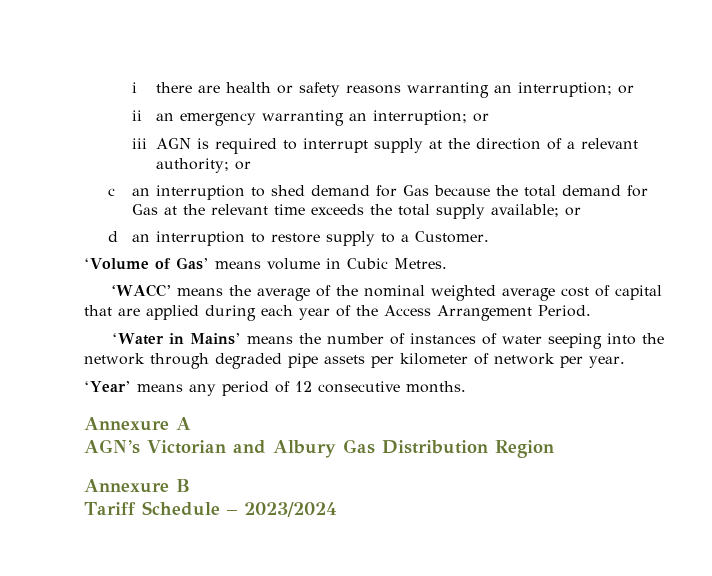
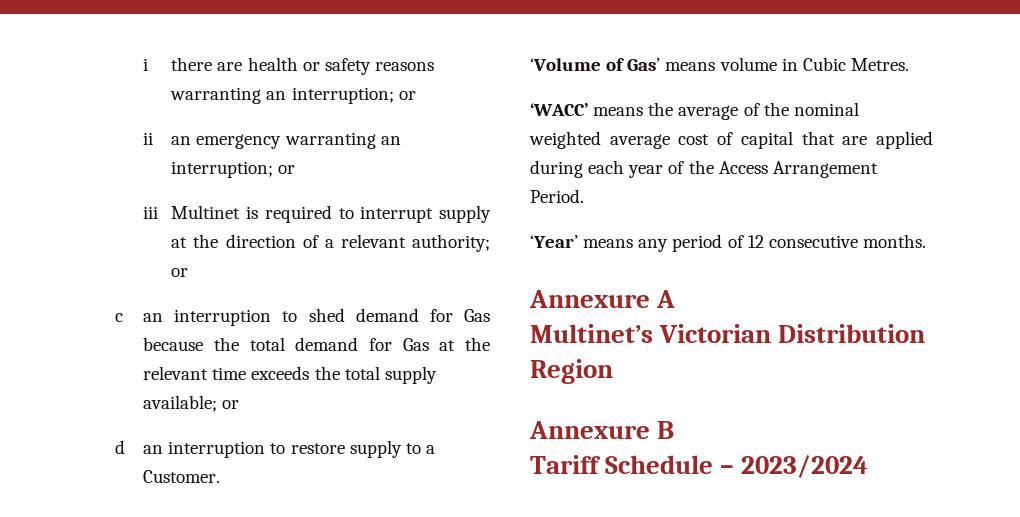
- iii AGN is required to interrupt supply at the direction of a relevant authority; or
+ iii Multinet is required to interrupt supply at the direction of a relevant authority; or
- ‘Water in Mains’ means the number of instances of water seeping into the network through degraded pipe assets per kilometer of network per year.
- AGN’s Victorian and Albury Gas Distribution Region
+ Multinet’s Victorian Distribution Region

